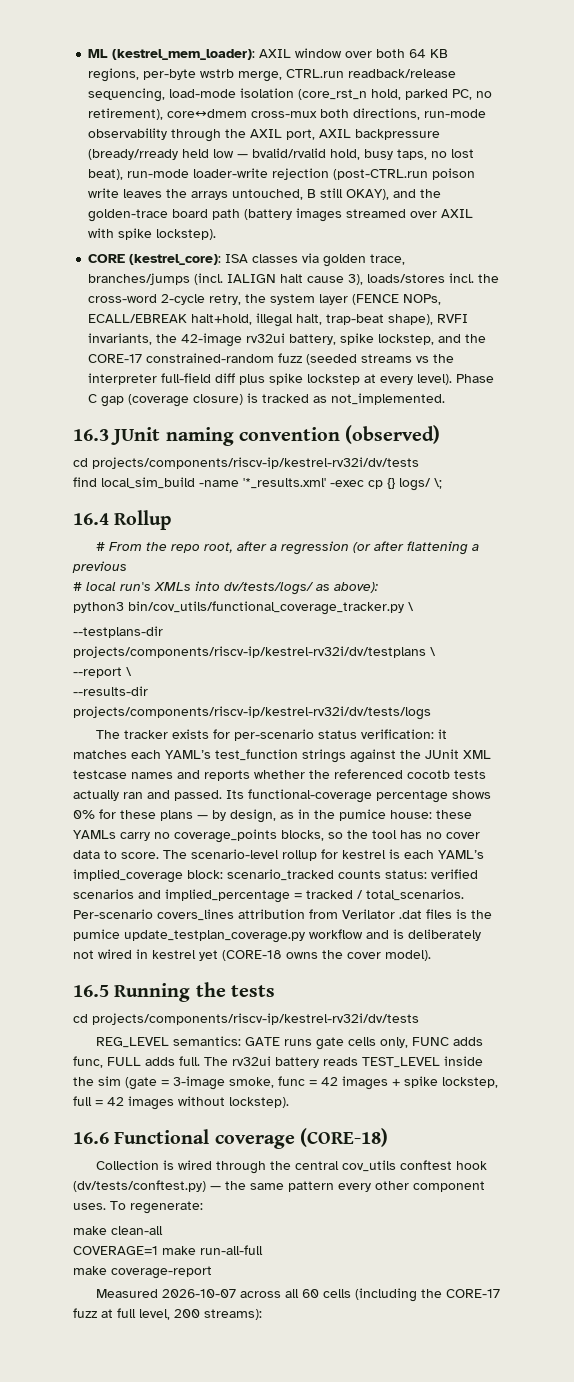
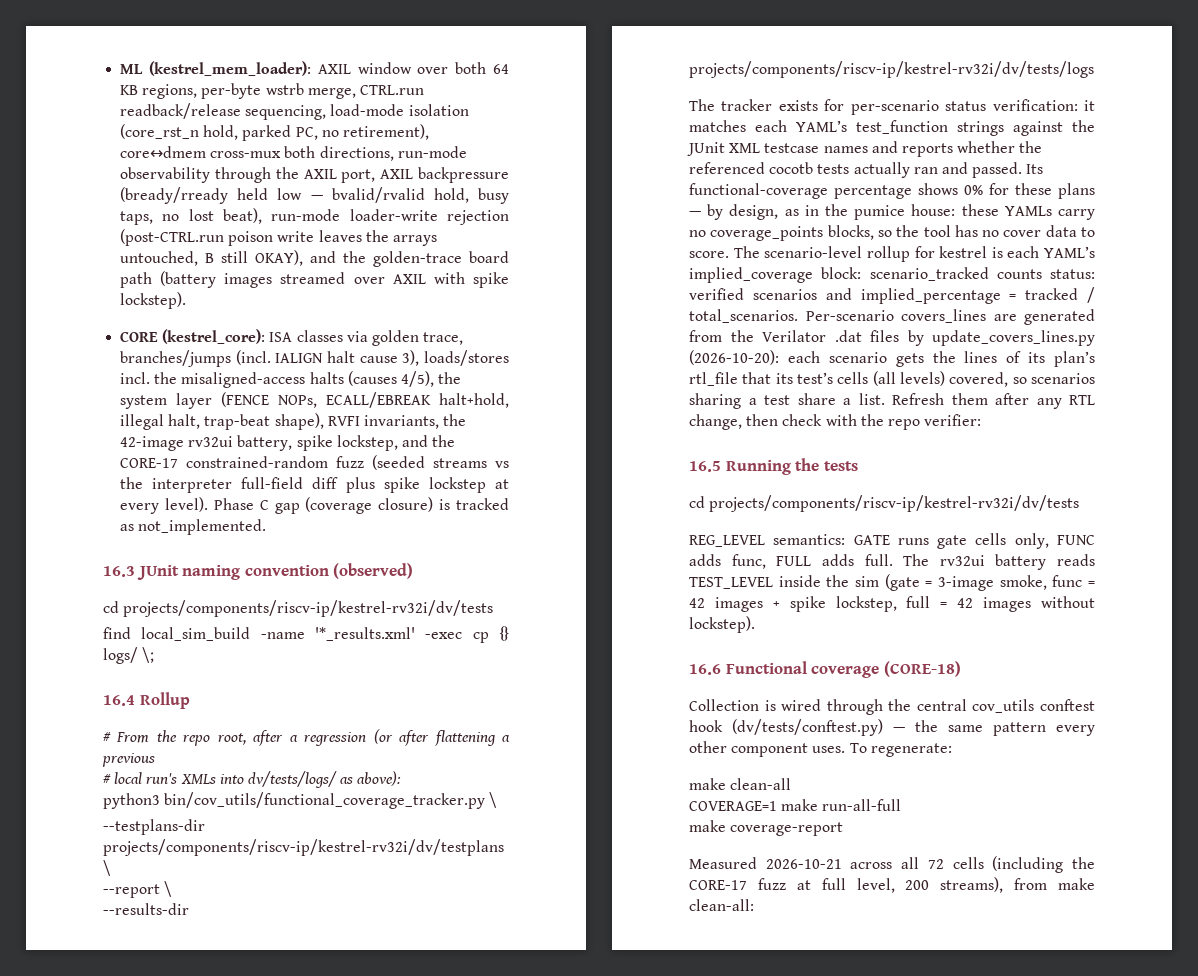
- CORE (kestrel_core): ISA classes via golden trace, branches/jumps (incl. IALIGN halt cause 3), loads/stores incl. the cross-word 2-cycle retry, the system layer (FENCE NOPs, ECALL/EBREAK halt+hold, illegal halt, trap-beat shape), RVFI invariants, the 42-image rv32ui battery, spike lockstep, and the CORE-17 constrained-random fuzz (seeded streams vs the interpreter full-field diff plus spike lockstep at every level).
+ CORE (kestrel_core): ISA classes via golden trace, branches/jumps (incl. IALIGN halt cause 3), loads/stores incl. the misaligned-access halts (causes 4/5), the system layer (FENCE NOPs, ECALL/EBREAK halt+hold, illegal halt, trap-beat shape), RVFI invariants, the 42-image rv32ui battery, spike lockstep, and the CORE-17 constrained-random fuzz (seeded streams vs the interpreter full-field diff plus spike lockstep at every level).
- Per-scenario covers_lines attribution from Verilator .dat files is the pumice update_testplan_coverage.py workflow and is deliberately not wired in kestrel yet (CORE-18 owns the cover model).
+ Per-scenario covers_lines are generated from the Verilator .dat files by update_covers_lines.py (2026-10-20): each scenario gets the lines of its plan’s rtl_file that its test’s cells (all levels) covered, so scenarios sharing a test share a list. Refresh them after any RTL change, then check with the repo verifier:
- Measured 2026-10-07 across all 60 cells (including the CORE-17 fuzz at full level, 200 streams):
+ Measured 2026-10-21 across all 72 cells (including the CORE-17 fuzz at full level, 200 streams), from make clean-all:

